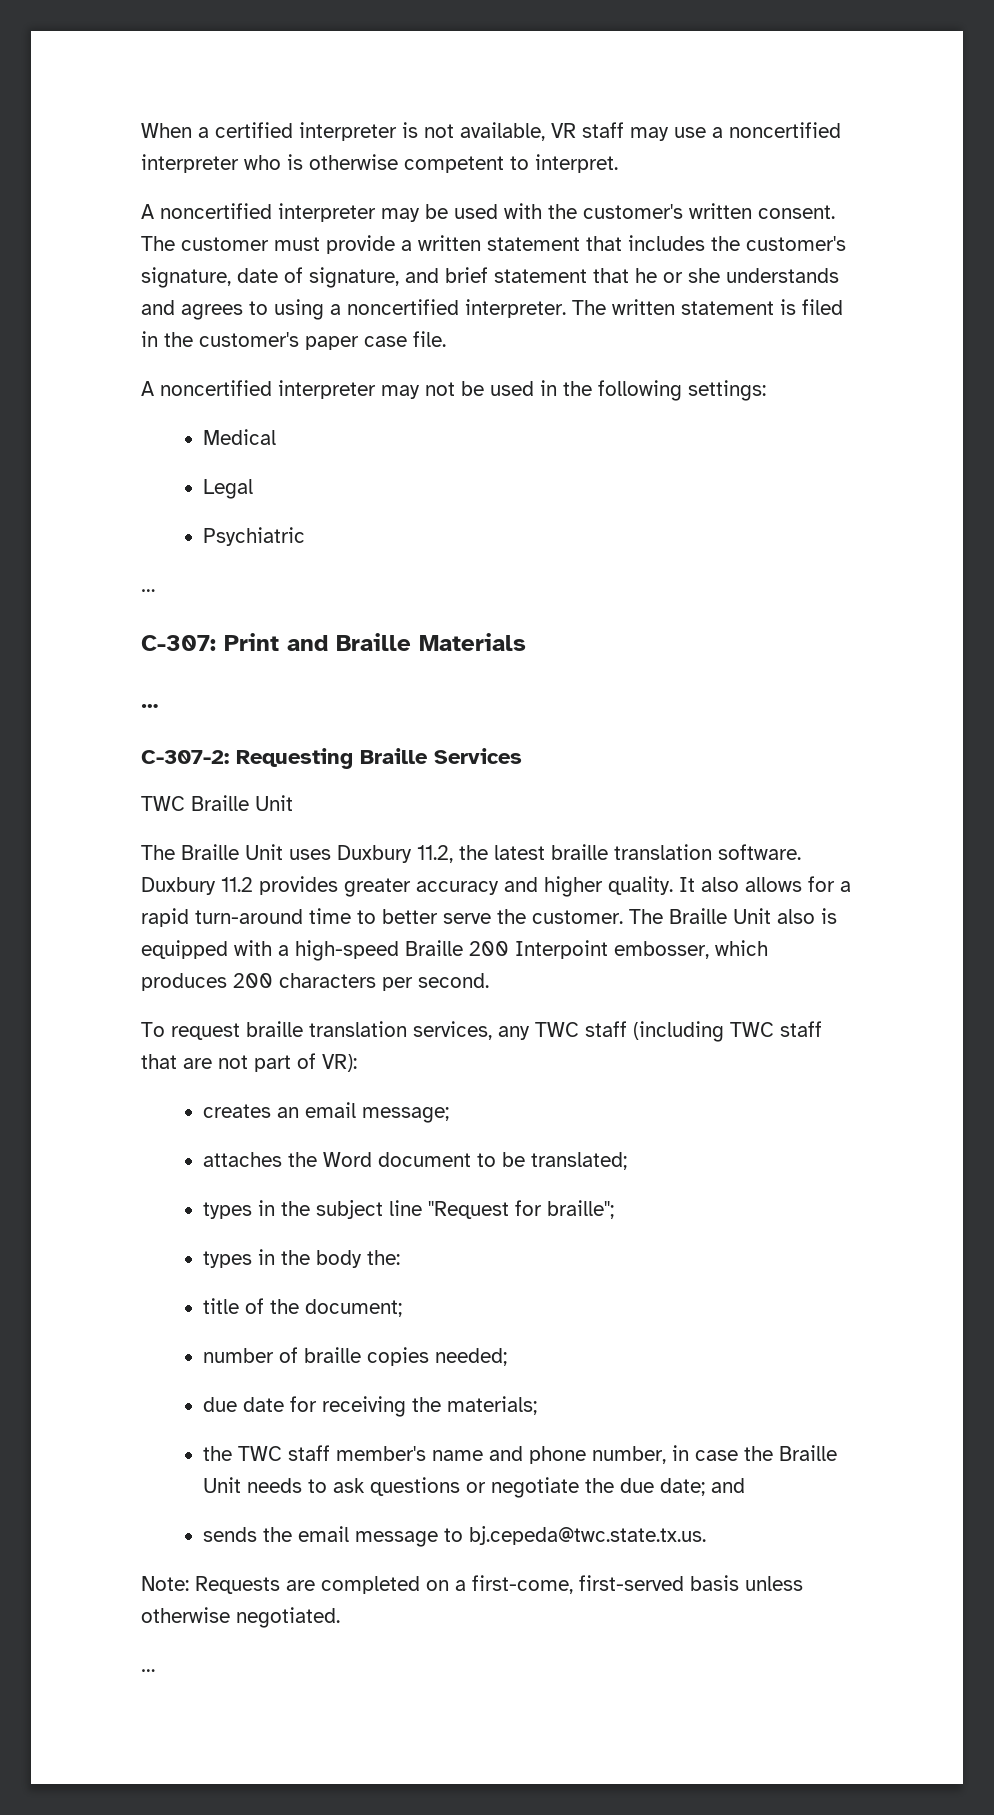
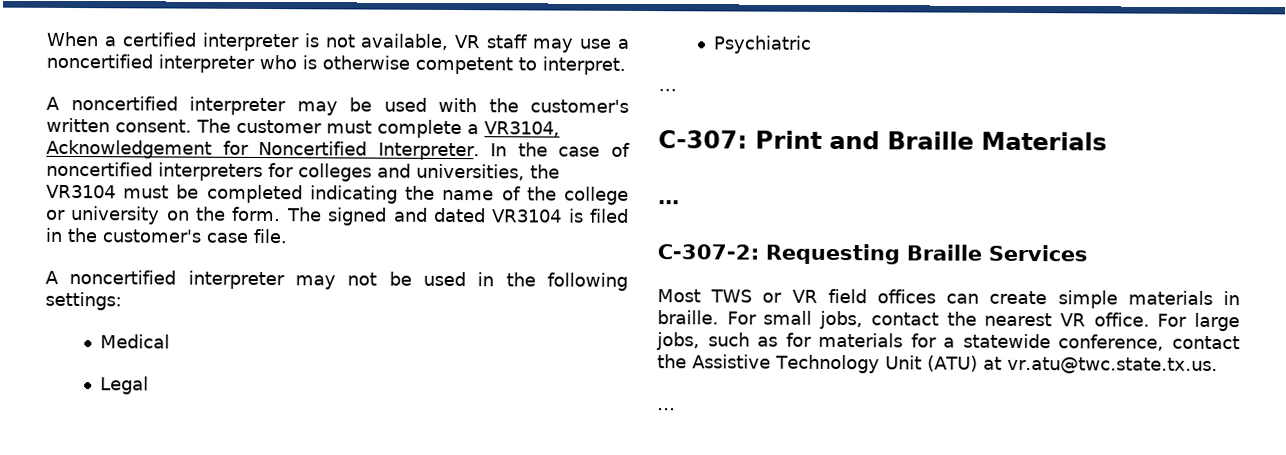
- The customer must provide a written statement that includes the customer's signature, date of signature, and brief statement that he or she understands and agrees to using a noncertified interpreter. The written statement is filed in the customer's paper case file.
+ The customer must complete a VR3104, Acknowledgement for Noncertified Interpreter. In the case of noncertified interpreters for colleges and universities, the VR3104 must be completed indicating the name of the college or university on the form. The signed and dated VR3104 is filed in the customer's case file.
- TWC Braille Unit
- The Braille Unit uses Duxbury 11.2, the latest braille translation software. Duxbury 11.2 provides greater accuracy and higher quality. It also allows for a rapid turn-around time to better serve the customer. The Braille Unit also is equipped with a high-speed Braille 200 Interpoint embosser, which produces 200 characters per second.
- To request braille translation services, any TWC staff (including TWC staff that are not part of VR):
- creates an email message;
- attaches the Word document to be translated;
- types in the subject line "Request for braille";
- types in the body the:
- title of the document;
- number of braille copies needed;
- due date for receiving the materials;
- the TWC staff member's name and phone number, in case the Braille Unit needs to ask questions or negotiate the due date; and
- sends the email message to bj.cepeda@twc.state.tx.us.
- Note: Requests are completed on a first-come, first-served basis unless otherwise negotiated.
+ Most TWS or VR field offices can create simple materials in braille. For small jobs, contact the nearest VR office. For large jobs, such as for materials for a statewide conference, contact the Assistive Technology Unit (ATU) at vr.atu@twc.state.tx.us.

